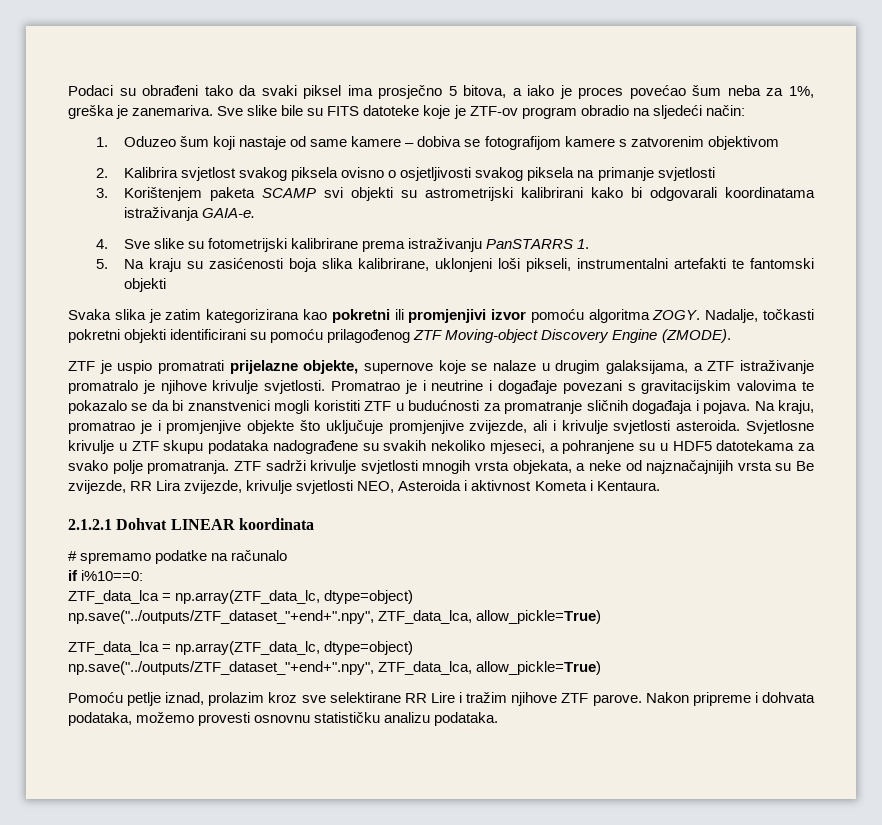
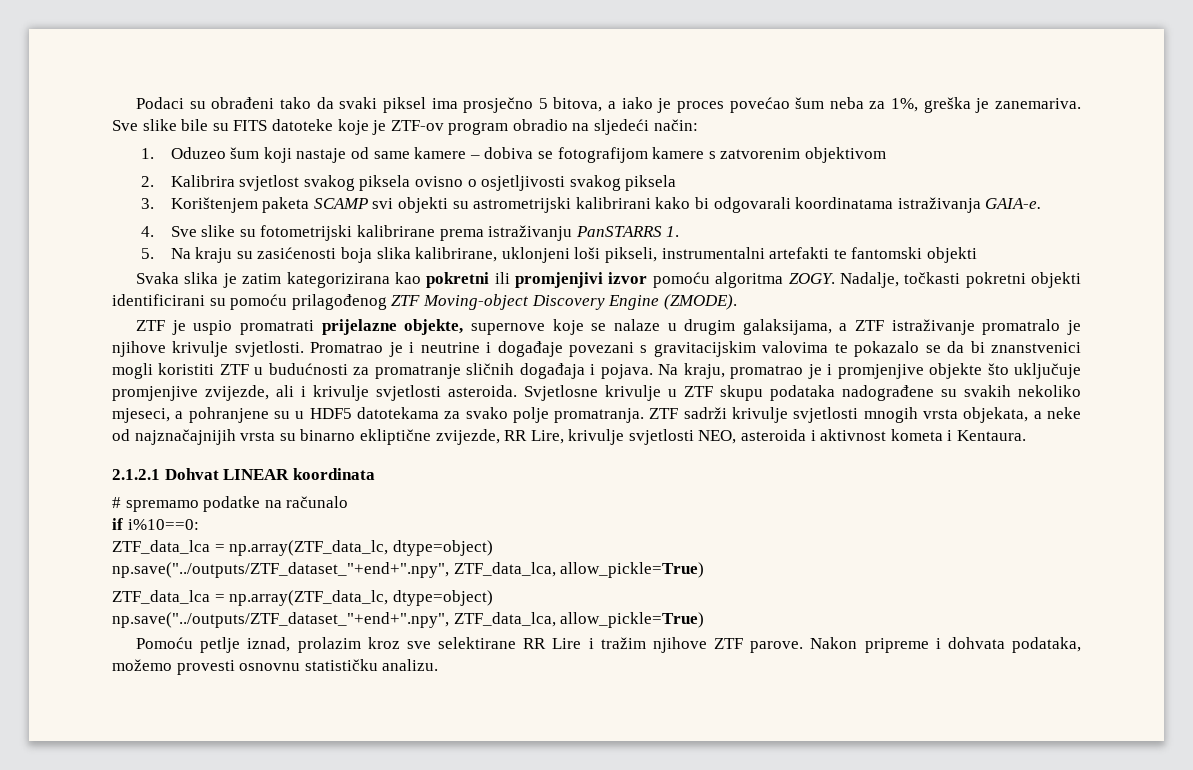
- 2. Kalibrira svjetlost svakog piksela ovisno o osjetljivosti svakog piksela na primanje svjetlosti
+ 2. Kalibrira svjetlost svakog piksela ovisno o osjetljivosti svakog piksela
- ZTF sadrži krivulje svjetlosti mnogih vrsta objekata, a neke od najznačajnijih vrsta su Be zvijezde, RR Lira zvijezde, krivulje svjetlosti NEO, Asteroida i aktivnost Kometa i Kentaura.
+ ZTF sadrži krivulje svjetlosti mnogih vrsta objekata, a neke od najznačajnijih vrsta su binarno ekliptične zvijezde, RR Lire, krivulje svjetlosti NEO, asteroida i aktivnost kometa i Kentaura.
- Nakon pripreme i dohvata podataka, možemo provesti osnovnu statističku analizu podataka.
+ Nakon pripreme i dohvata podataka, možemo provesti osnovnu statističku analizu.

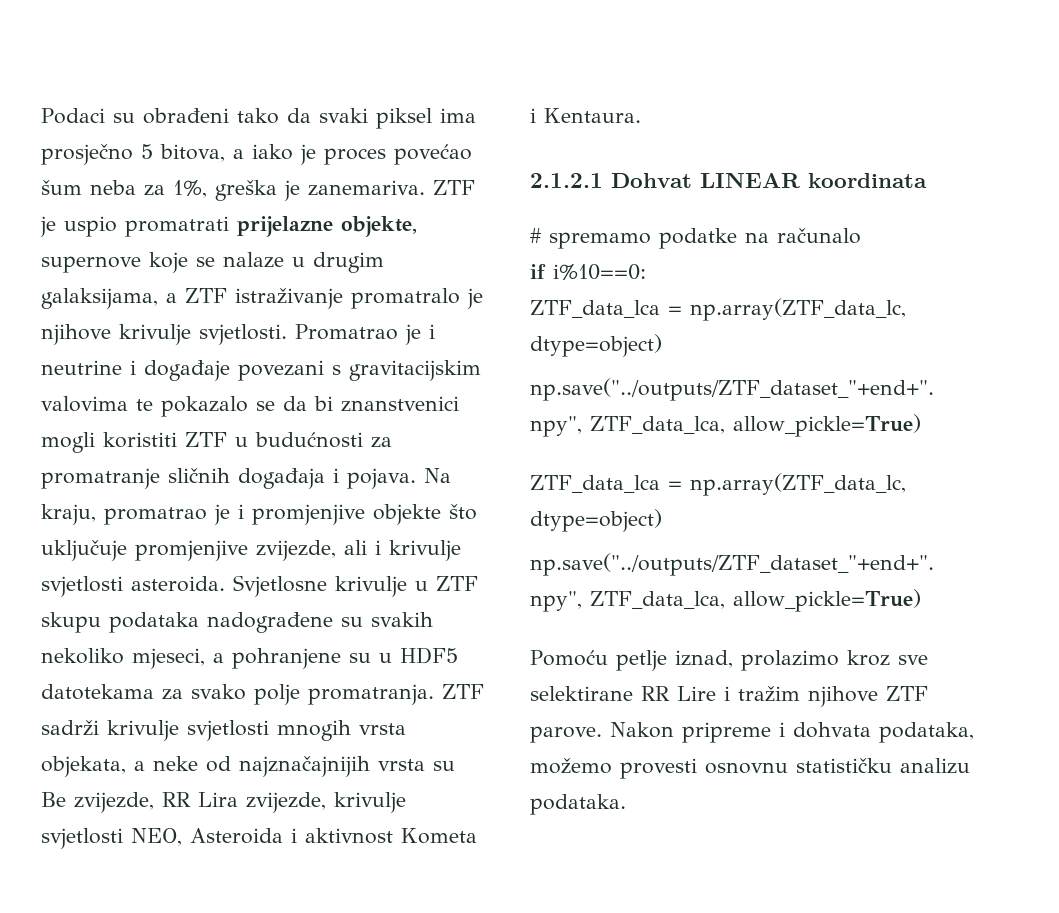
- Podaci su obrađeni tako da svaki piksel ima prosječno 5 bitova, a iako je proces povećao šum neba za 1%, greška je zanemariva. Sve slike bile su FITS datoteke koje je ZTF-ov program obradio na sljedeći način:
- 1. Oduzeo šum koji nastaje od same kamere – dobiva se fotografijom kamere s zatvorenim objektivom
- 2. Kalibrira svjetlost svakog piksela ovisno o osjetljivosti svakog piksela
- 3. Korištenjem paketa SCAMP svi objekti su astrometrijski kalibrirani kako bi odgovarali koordinatama istraživanja GAIA-e.
- 4. Sve slike su fotometrijski kalibrirane prema istraživanju PanSTARRS 1.
- 5. Na kraju su zasićenosti boja slika kalibrirane, uklonjeni loši pikseli, instrumentalni artefakti te fantomski objekti
- Svaka slika je zatim kategorizirana kao pokretni ili promjenjivi izvor pomoću algoritma ZOGY. Nadalje, točkasti pokretni objekti identificirani su pomoću prilagođenog ZTF Moving-object Discovery Engine (ZMODE).
- ZTF je uspio promatrati prijelazne objekte, supernove koje se nalaze u drugim galaksijama, a ZTF istraživanje promatralo je njihove krivulje svjetlosti.
+ Podaci su obrađeni tako da svaki piksel ima prosječno 5 bitova, a iako je proces povećao šum neba za 1%, greška je zanemariva. ZTF je uspio promatrati prijelazne objekte, supernove koje se nalaze u drugim galaksijama, a ZTF istraživanje promatralo je njihove krivulje svjetlosti.
- ZTF sadrži krivulje svjetlosti mnogih vrsta objekata, a neke od najznačajnijih vrsta su binarno ekliptične zvijezde, RR Lire, krivulje svjetlosti NEO, asteroida i aktivnost kometa i Kentaura.
+ ZTF sadrži krivulje svjetlosti mnogih vrsta objekata, a neke od najznačajnijih vrsta su Be zvijezde, RR Lira zvijezde, krivulje svjetlosti NEO, Asteroida i aktivnost Kometa i Kentaura.
- Pomoću petlje iznad, prolazim kroz sve selektirane RR Lire i tražim njihove ZTF parove.
+ Pomoću petlje iznad, prolazimo kroz sve selektirane RR Lire i tražim njihove ZTF parove.
- Nakon pripreme i dohvata podataka, možemo provesti osnovnu statističku analizu.
+ Nakon pripreme i dohvata podataka, možemo provesti osnovnu statističku analizu podataka.

